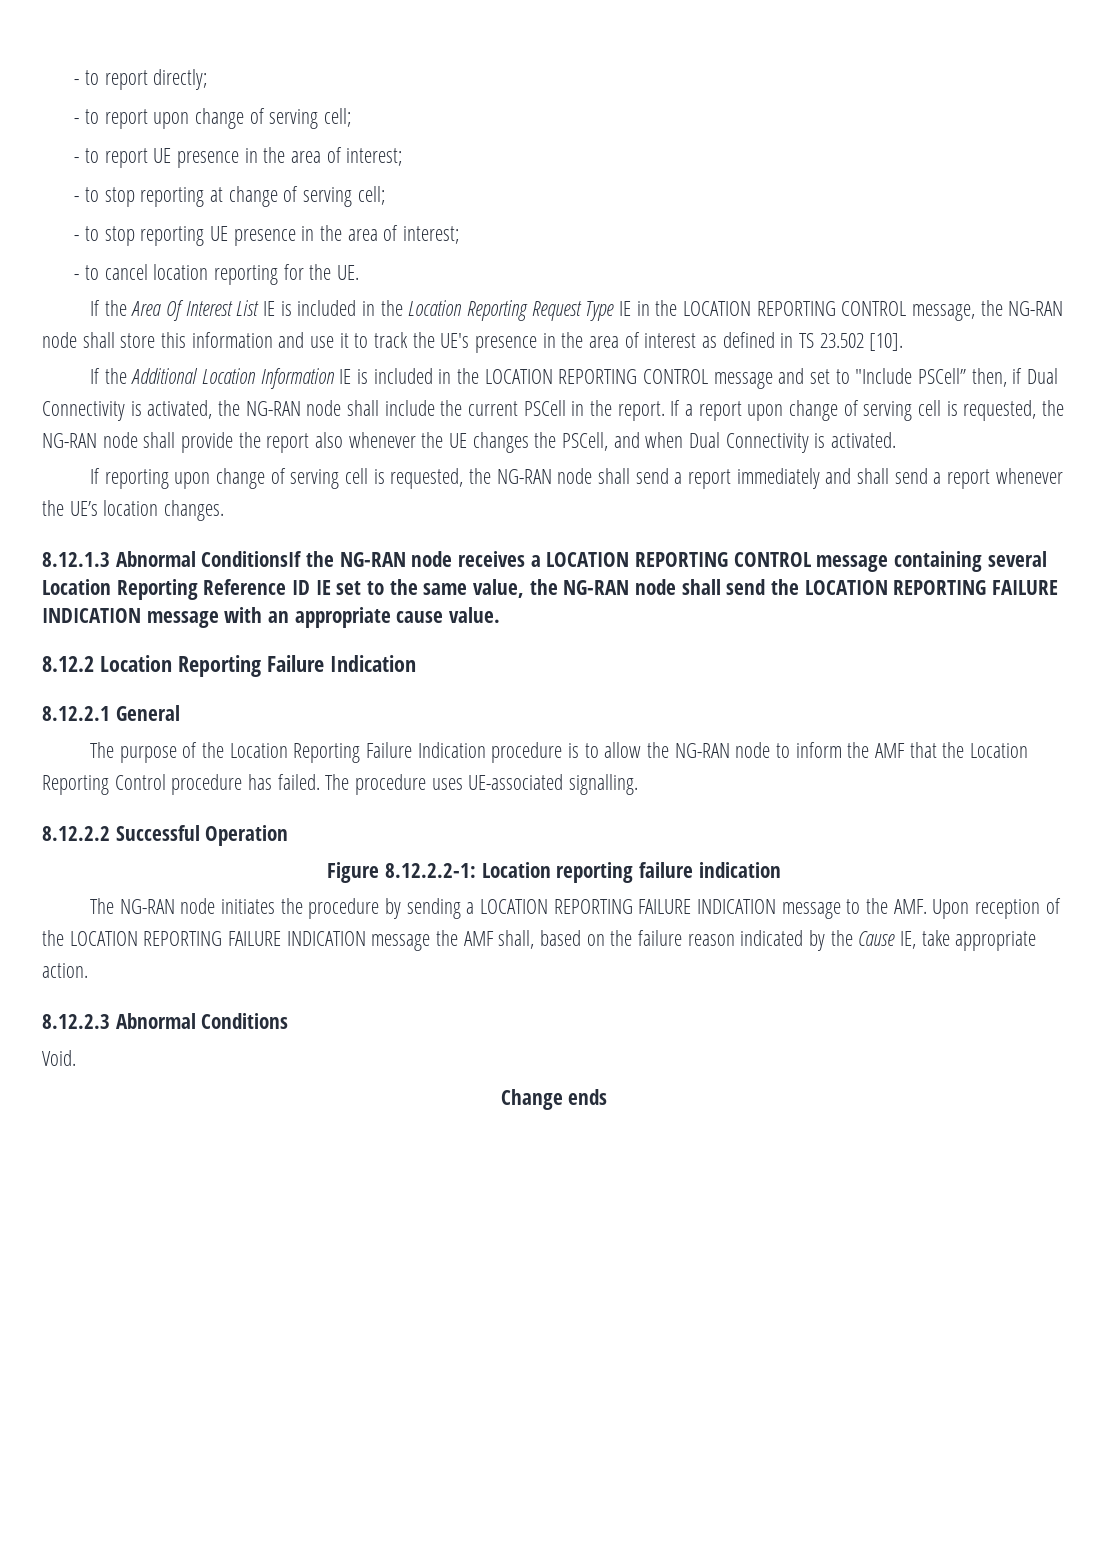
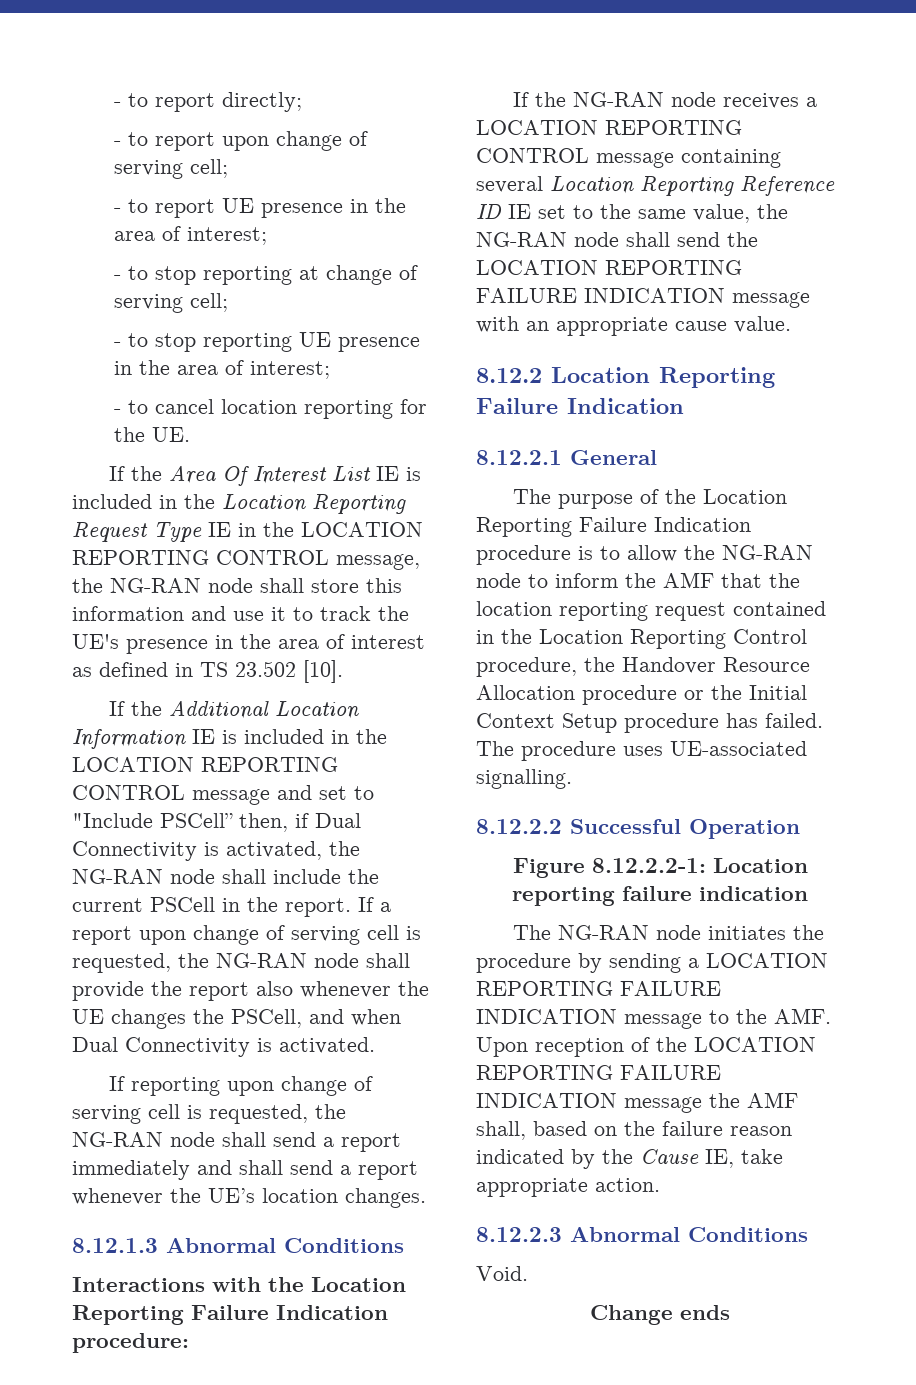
- 8.12.1.3 Abnormal ConditionsIf the NG-RAN node receives a LOCATION REPORTING CONTROL message containing several Location Reporting Reference ID IE set to the same value, the NG-RAN node shall send the LOCATION REPORTING FAILURE INDICATION message with an appropriate cause value.
+ 8.12.1.3 Abnormal Conditions
+ Interactions with the Location Reporting Failure Indication procedure:
+ If the NG-RAN node receives a LOCATION REPORTING CONTROL message containing several Location Reporting Reference ID IE set to the same value, the NG-RAN node shall send the LOCATION REPORTING FAILURE INDICATION message with an appropriate cause value.
- The purpose of the Location Reporting Failure Indication procedure is to allow the NG-RAN node to inform the AMF that the Location Reporting Control procedure has failed.
+ The purpose of the Location Reporting Failure Indication procedure is to allow the NG-RAN node to inform the AMF that the location reporting request contained in the Location Reporting Control procedure, the Handover Resource Allocation procedure or the Initial Context Setup procedure has failed.

